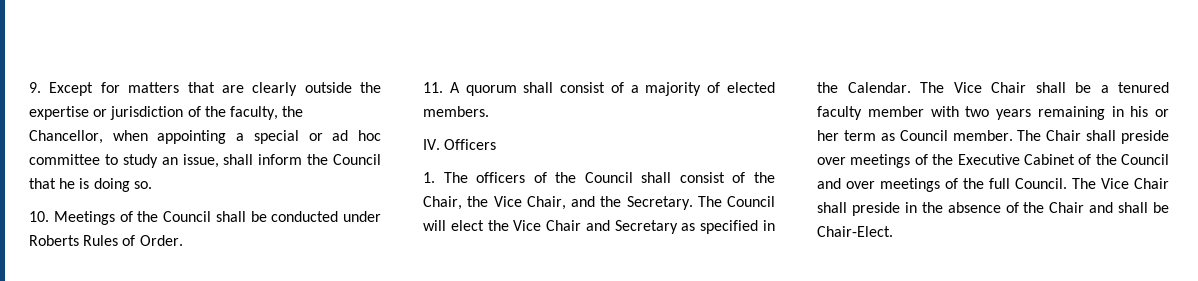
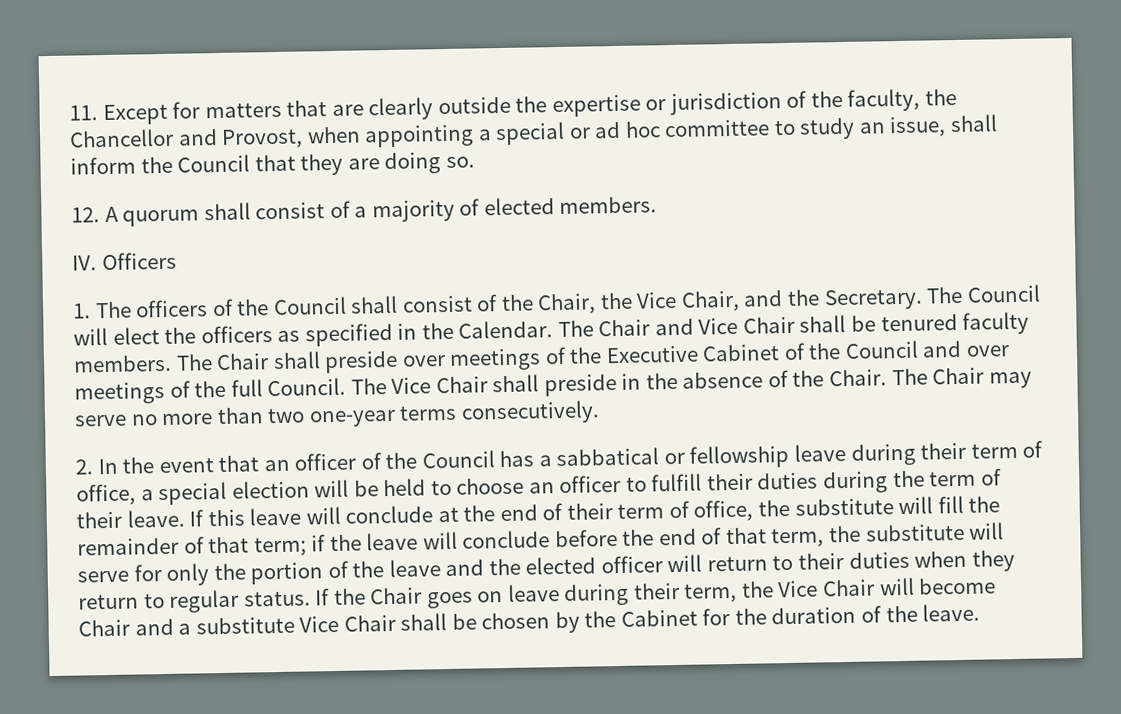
- 9. Except for matters that are clearly outside the expertise or jurisdiction of the faculty, the Chancellor, when appointing a special or ad hoc committee to study an issue, shall inform the Council that he is doing so.
+ 11. Except for matters that are clearly outside the expertise or jurisdiction of the faculty, the Chancellor and Provost, when appointing a special or ad hoc committee to study an issue, shall inform the Council that they are doing so.
- 10. Meetings of the Council shall be conducted under Roberts Rules of Order.
- 11. A quorum shall consist of a majority of elected members.
+ 12. A quorum shall consist of a majority of elected members.
- The Council will elect the Vice Chair and Secretary as specified in the Calendar.
+ The Council will elect the officers as specified in the Calendar.
- The Vice Chair shall be a tenured faculty member with two years remaining in his or her term as Council member.
+ The Chair and Vice Chair shall be tenured faculty members.
- The Vice Chair shall preside in the absence of the Chair and shall be Chair-Elect.
+ The Vice Chair shall preside in the absence of the Chair. The Chair may serve no more than two one-year terms consecutively.
+ 2. In the event that an officer of the Council has a sabbatical or fellowship leave during their term of office, a special election will be held to choose an officer to fulfill their duties during the term of their leave. If this leave will conclude at the end of their term of office, the substitute will fill the remainder of that term; if the leave will conclude before the end of that term, the substitute will serve for only the portion of the leave and the elected officer will return to their duties when they return to regular status. If the Chair goes on leave during their term, the Vice Chair will become Chair and a substitute Vice Chair shall be chosen by the Cabinet for the duration of the leave.

